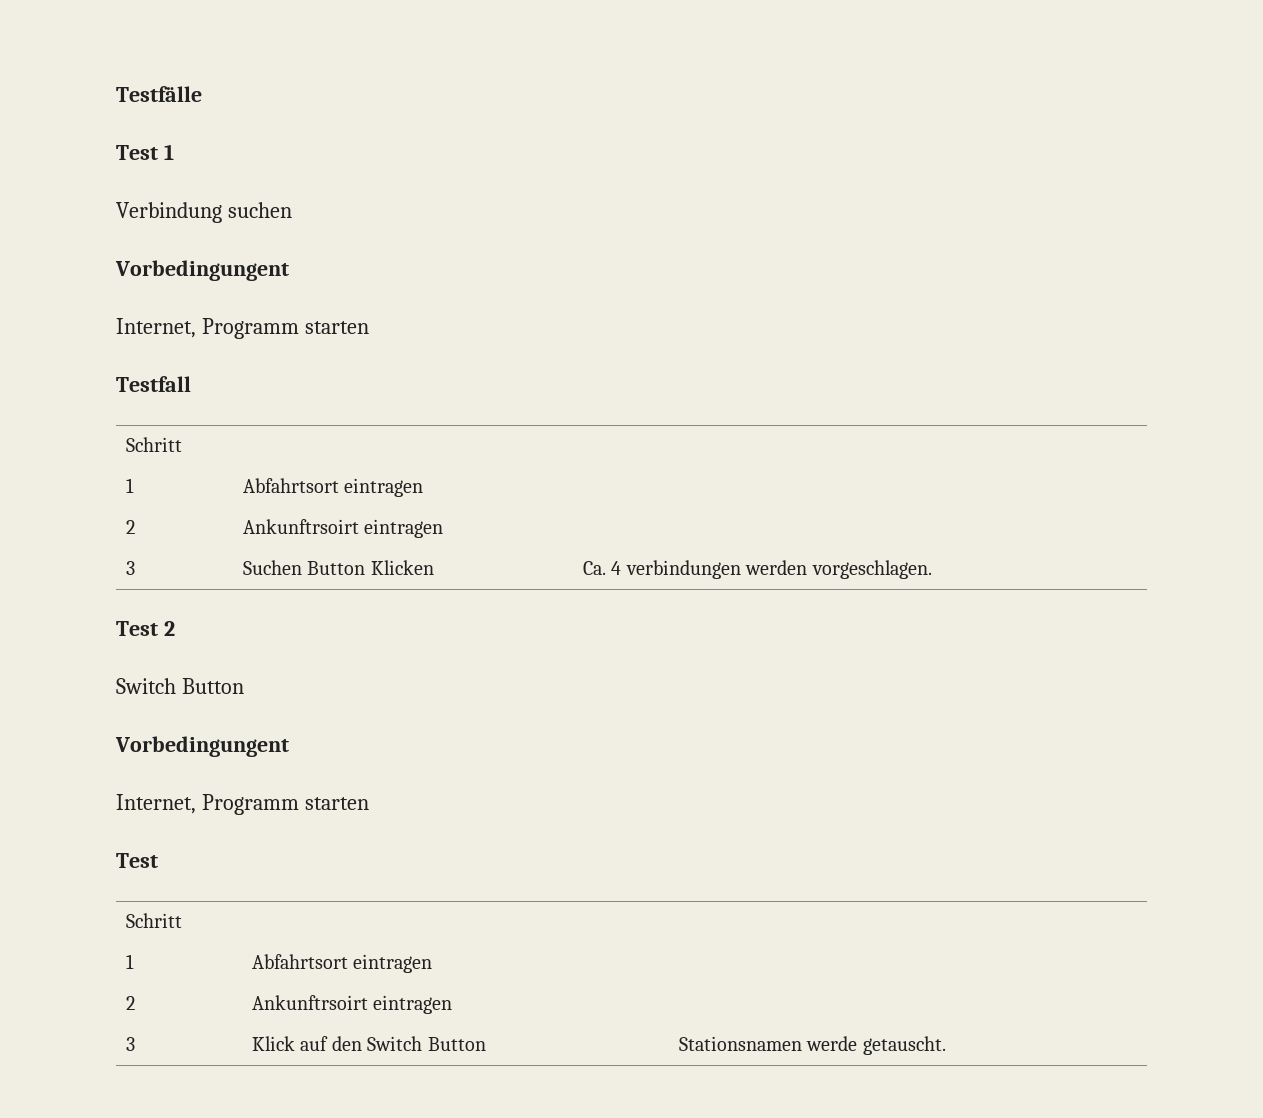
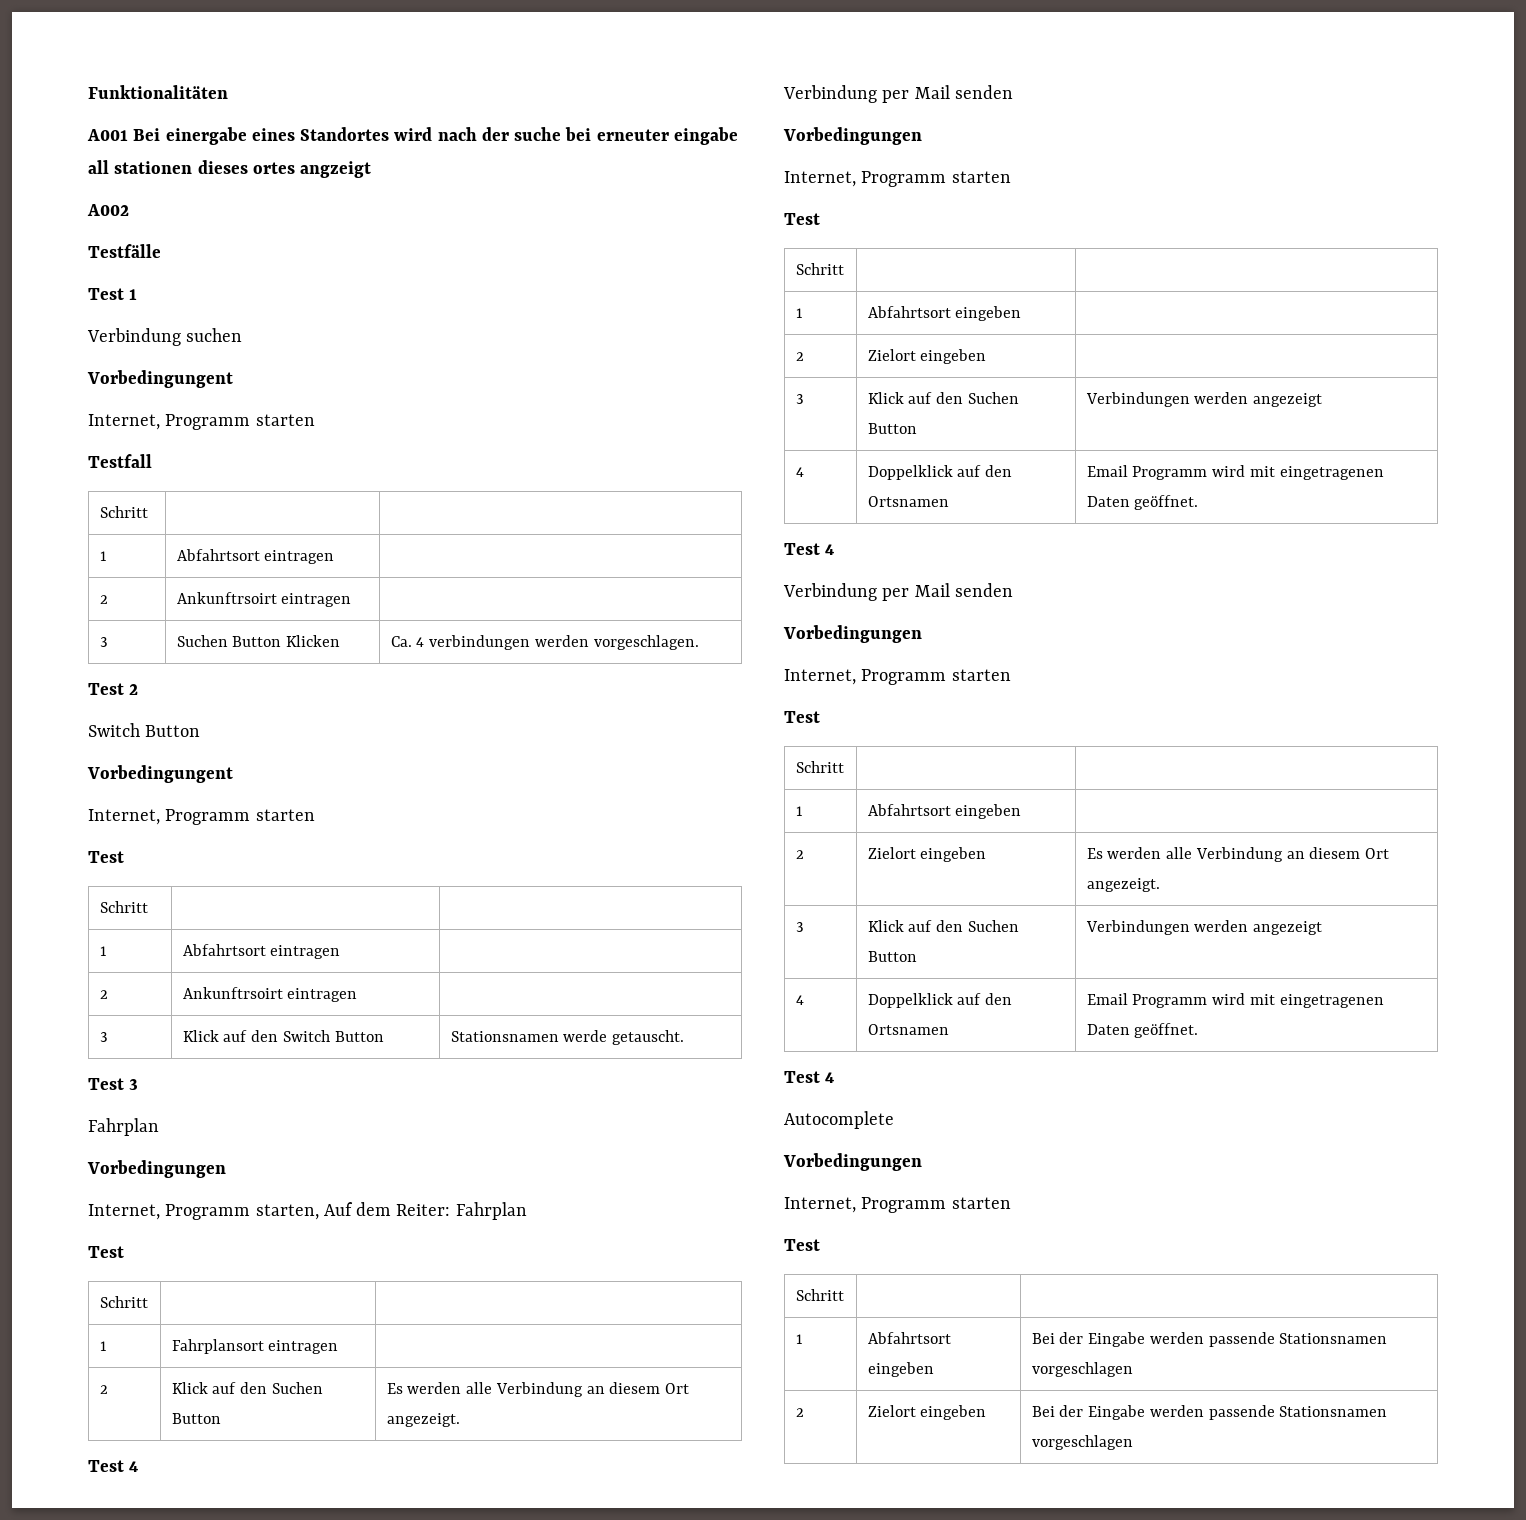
+ Funktionalitäten
+ A001 Bei einergabe eines Standortes wird nach der suche bei erneuter eingabe all stationen dieses ortes angzeigt
+ A002
+ Test 3
+ Fahrplan
+ Vorbedingungen
+ Internet, Programm starten, Auf dem Reiter: Fahrplan
+ Test
+ Schritt | |
+ 1 | Fahrplansort eintragen |
+ 2 | Klick auf den Suchen Button | Es werden alle Verbindung an diesem Ort angezeigt.
+ Test 4
+ Verbindung per Mail senden
+ Vorbedingungen
+ Internet, Programm starten
+ Test
+ Schritt | |
+ 1 | Abfahrtsort eingeben |
+ 2 | Zielort eingeben |
+ 3 | Klick auf den Suchen Button | Verbindungen werden angezeigt
+ 4 | Doppelklick auf den Ortsnamen | Email Programm wird mit eingetragenen Daten geöffnet.
+ Test 4
+ Verbindung per Mail senden
+ Vorbedingungen
+ Internet, Programm starten
+ Test
+ Schritt | |
+ 1 | Abfahrtsort eingeben |
+ 2 | Zielort eingeben | Es werden alle Verbindung an diesem Ort angezeigt.
+ 3 | Klick auf den Suchen Button | Verbindungen werden angezeigt
+ 4 | Doppelklick auf den Ortsnamen | Email Programm wird mit eingetragenen Daten geöffnet.
+ Test 4
+ Autocomplete
+ Vorbedingungen
+ Internet, Programm starten
+ Test
+ Schritt | |
+ 1 | Abfahrtsort eingeben | Bei der Eingabe werden passende Stationsnamen vorgeschlagen
+ 2 | Zielort eingeben | Bei der Eingabe werden passende Stationsnamen vorgeschlagen

